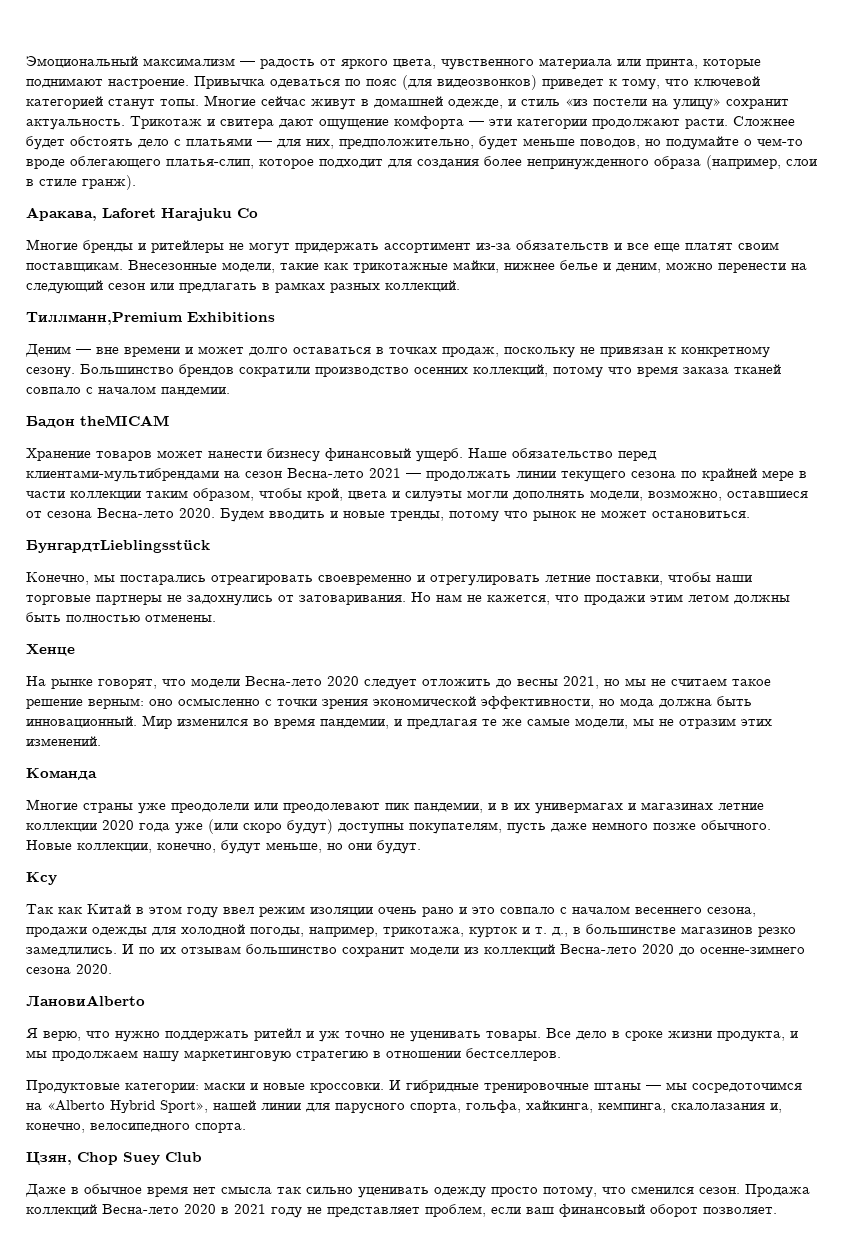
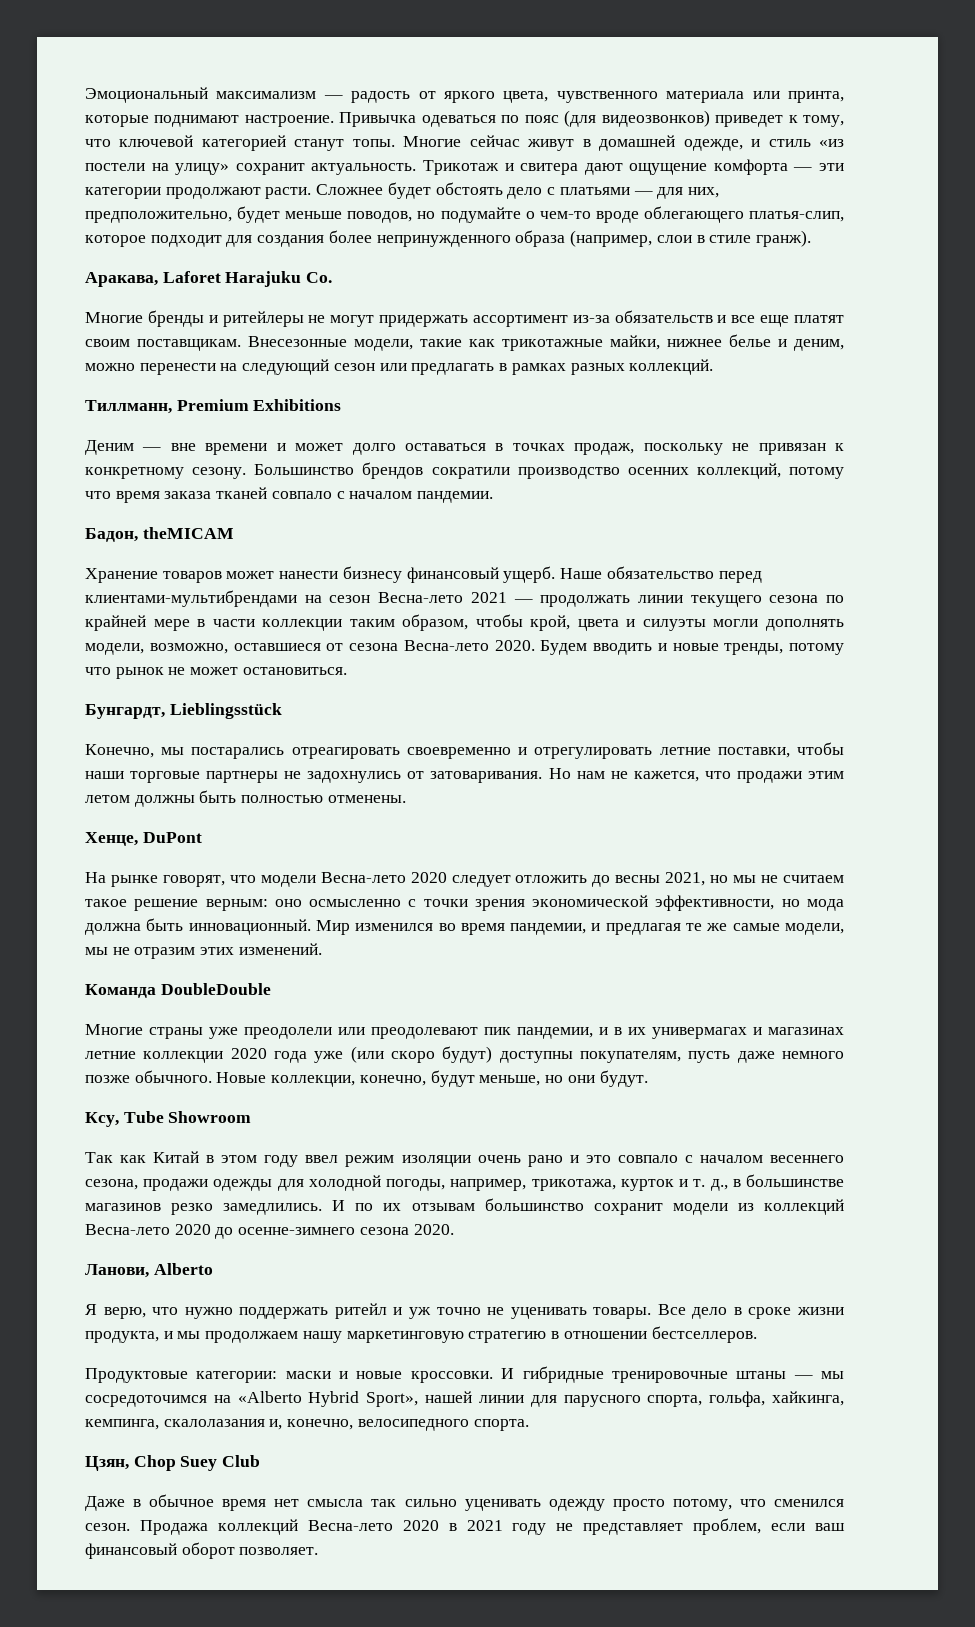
- Аракава, Laforet Harajuku Co
+ Аракава, Laforet Harajuku Co.
- Тиллманн,Premium Exhibitions
+ Тиллманн, Premium Exhibitions
- Бадон theMICAM
+ Бадон, theMICAM
- БунгардтLieblingsstück
+ Бунгардт, Lieblingsstück
- Хенце
+ Хенце, DuPont
- Команда
+ Команда DoubleDouble
- Ксу
+ Ксу, Tube Showroom
- ЛановиAlberto
+ Ланови, Alberto

